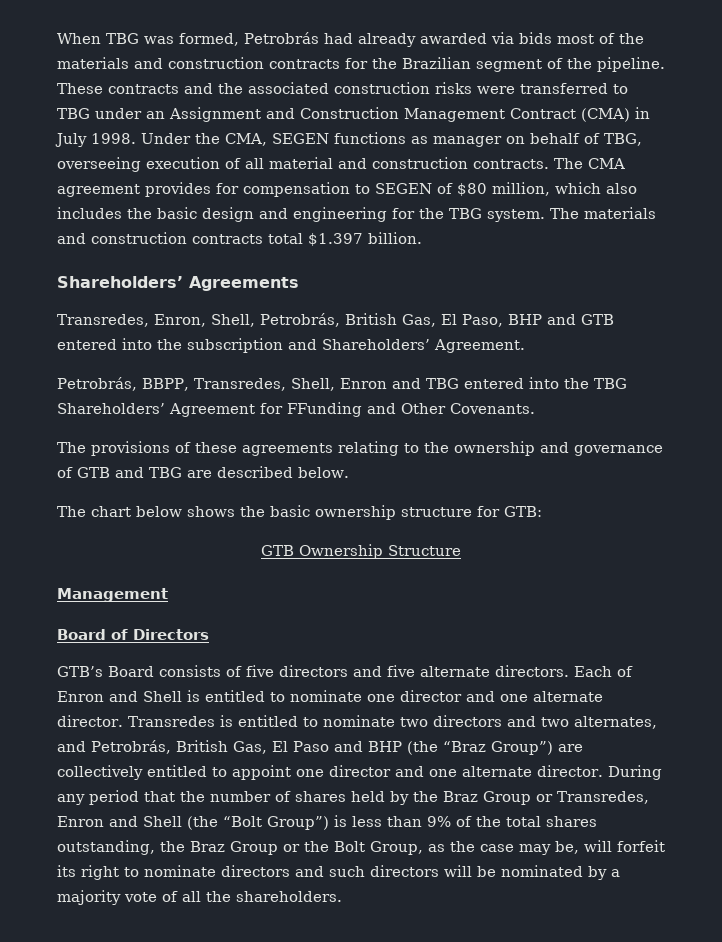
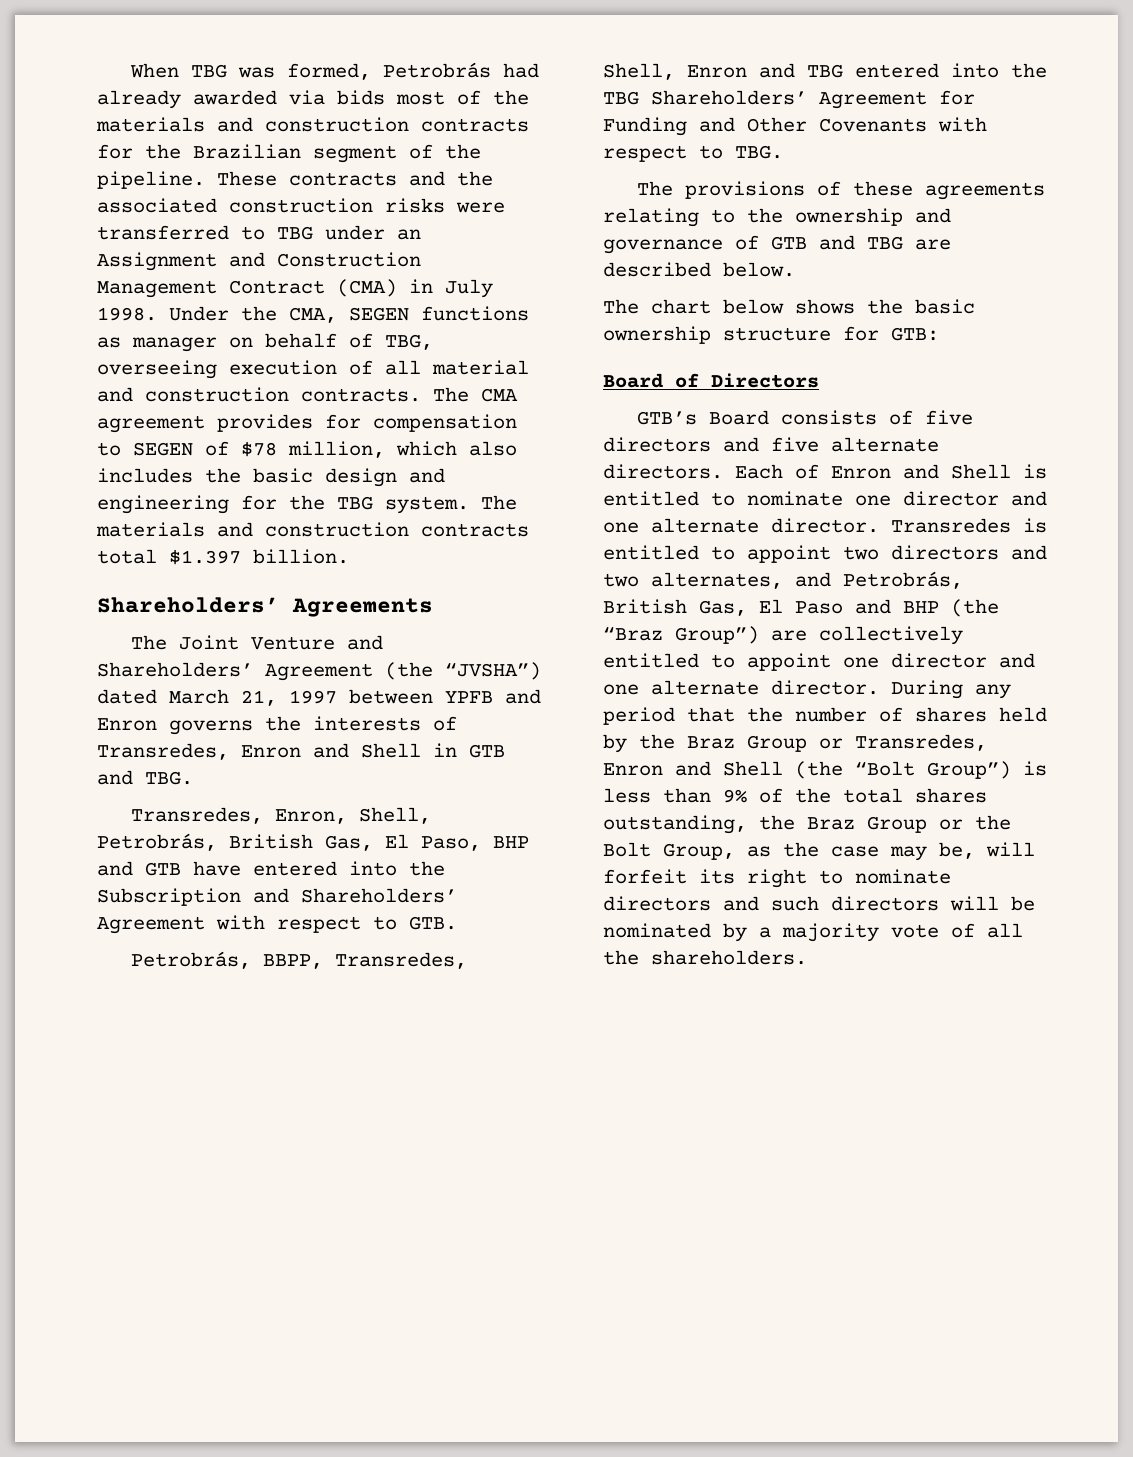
- The CMA agreement provides for compensation to SEGEN of $80 million, which also includes the basic design and engineering for the TBG system.
+ The CMA agreement provides for compensation to SEGEN of $78 million, which also includes the basic design and engineering for the TBG system.
+ The Joint Venture and Shareholders’ Agreement (the “JVSHA”) dated March 21, 1997 between YPFB and Enron governs the interests of Transredes, Enron and Shell in GTB and TBG.
- Transredes, Enron, Shell, Petrobrás, British Gas, El Paso, BHP and GTB entered into the subscription and Shareholders’ Agreement.
+ Transredes, Enron, Shell, Petrobrás, British Gas, El Paso, BHP and GTB have entered into the Subscription and Shareholders’ Agreement with respect to GTB.
- Petrobrás, BBPP, Transredes, Shell, Enron and TBG entered into the TBG Shareholders’ Agreement for FFunding and Other Covenants.
+ Petrobrás, BBPP, Transredes, Shell, Enron and TBG entered into the TBG Shareholders’ Agreement for Funding and Other Covenants with respect to TBG.
- GTB Ownership Structure
- Management
- Transredes is entitled to nominate two directors and two alternates, and Petrobrás, British Gas, El Paso and BHP (the “Braz Group”) are collectively entitled to appoint one director and one alternate director.
+ Transredes is entitled to appoint two directors and two alternates, and Petrobrás, British Gas, El Paso and BHP (the “Braz Group”) are collectively entitled to appoint one director and one alternate director.

